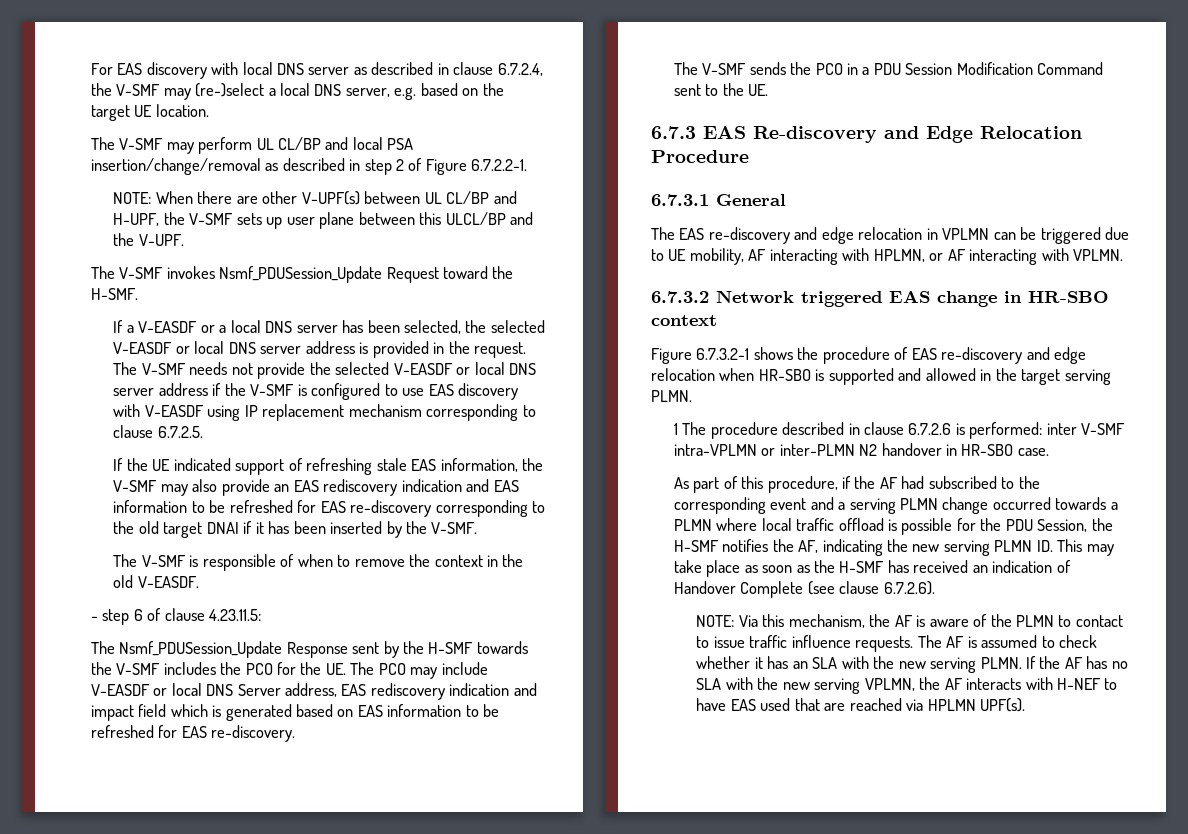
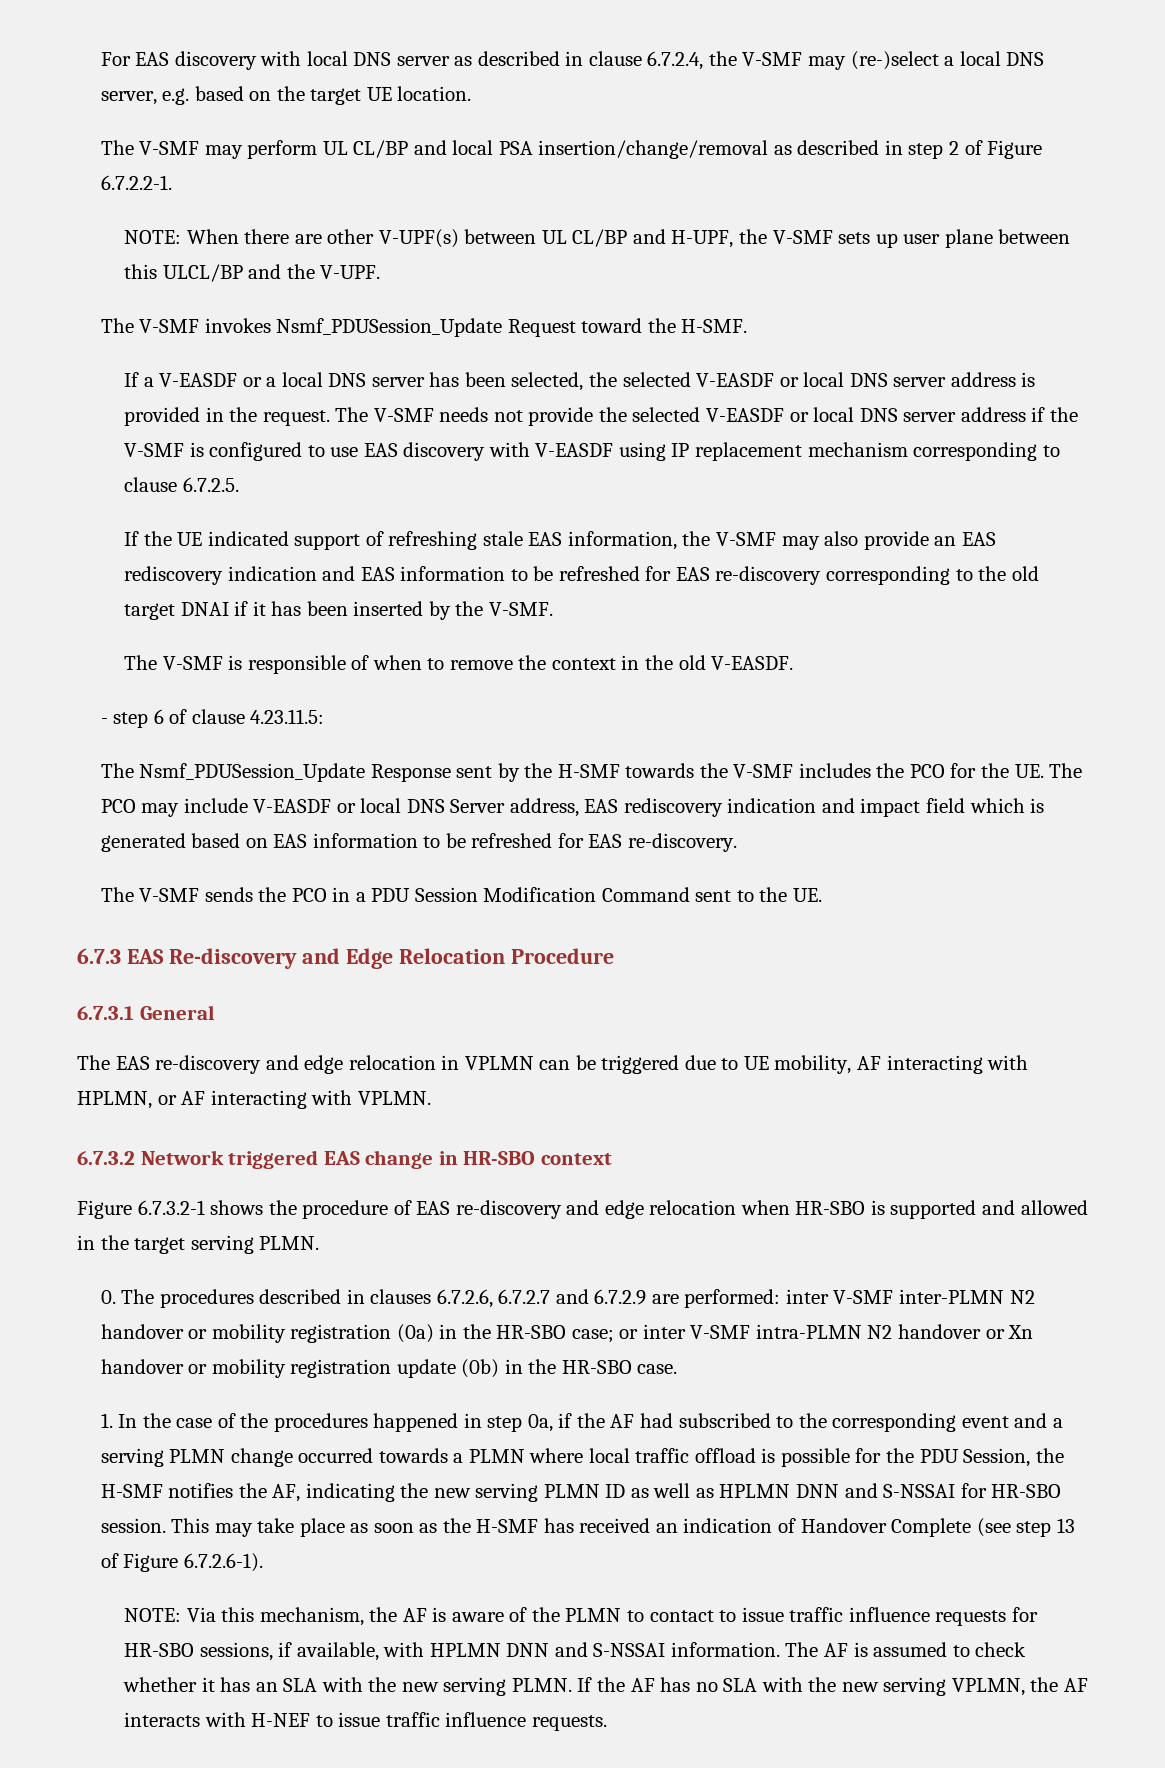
- 1 The procedure described in clause 6.7.2.6 is performed:
+ 0. The procedures described in clauses 6.7.2.6, 6.7.2.7 and 6.7.2.9 are performed:
- inter V-SMF intra-VPLMN or inter-PLMN N2 handover in HR-SBO case.
- As part of this procedure, if the AF had subscribed to the corresponding event and a serving PLMN change occurred towards a PLMN where local traffic offload is possible for the PDU Session, the H-SMF notifies the AF, indicating the new serving PLMN ID. This may take place as soon as the H-SMF has received an indication of Handover Complete (see clause 6.7.2.6).
+ inter V-SMF inter-PLMN N2 handover or mobility registration (0a) in the HR-SBO case; or inter V-SMF intra-PLMN N2 handover or Xn handover or mobility registration update (0b) in the HR-SBO case.
+ 1. In the case of the procedures happened in step 0a, if the AF had subscribed to the corresponding event and a serving PLMN change occurred towards a PLMN where local traffic offload is possible for the PDU Session, the H-SMF notifies the AF, indicating the new serving PLMN ID as well as HPLMN DNN and S-NSSAI for HR-SBO session. This may take place as soon as the H-SMF has received an indication of Handover Complete (see step 13 of Figure 6.7.2.6-1).
- NOTE: Via this mechanism, the AF is aware of the PLMN to contact to issue traffic influence requests.
+ NOTE: Via this mechanism, the AF is aware of the PLMN to contact to issue traffic influence requests for HR-SBO sessions, if available, with HPLMN DNN and S-NSSAI information.
- If the AF has no SLA with the new serving VPLMN, the AF interacts with H-NEF to have EAS used that are reached via HPLMN UPF(s).
+ If the AF has no SLA with the new serving VPLMN, the AF interacts with H-NEF to issue traffic influence requests.

